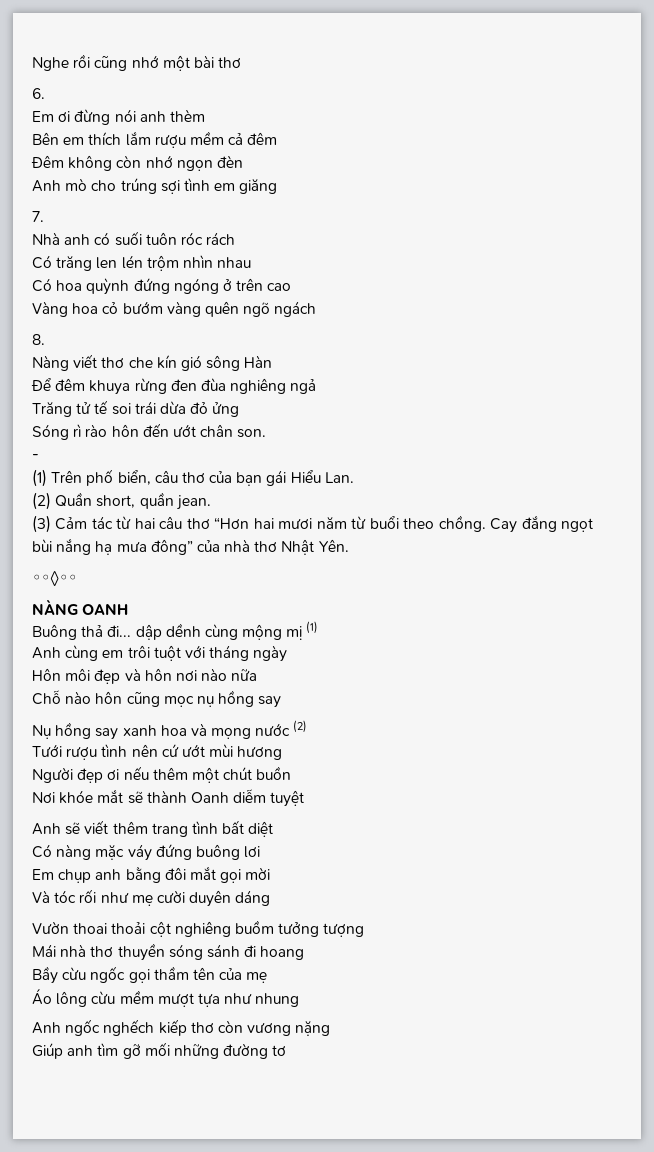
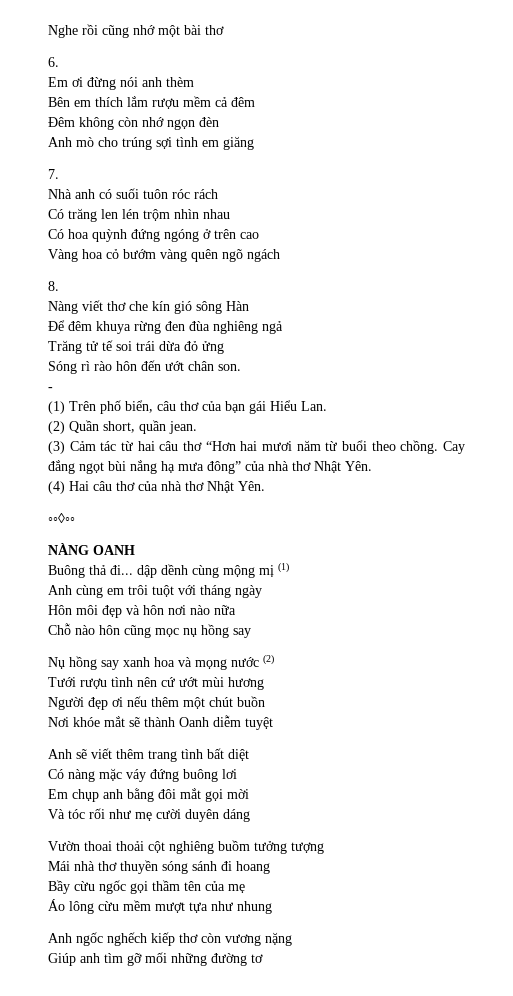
+ (4) Hai câu thơ của nhà thơ Nhật Yên.

